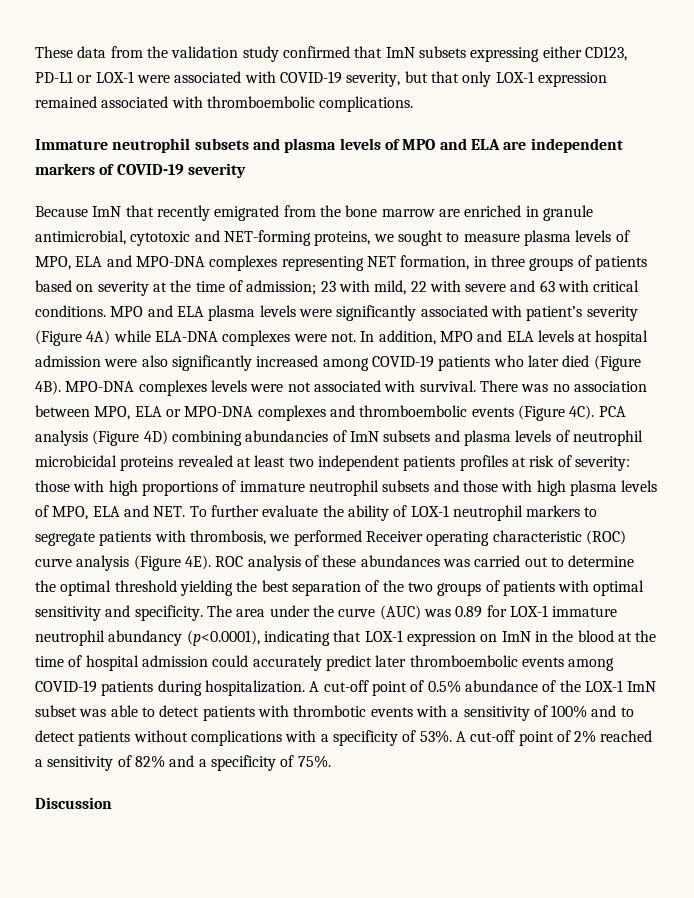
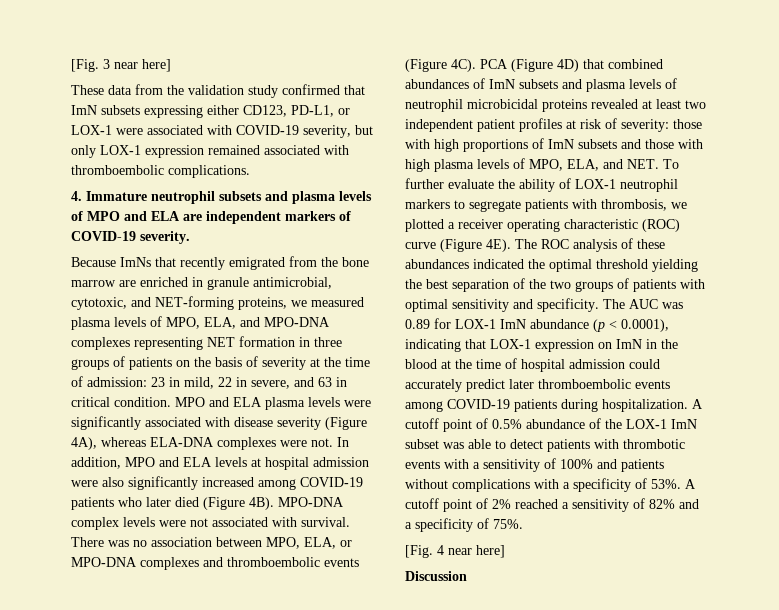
+ [Fig. 3 near here]
- These data from the validation study confirmed that ImN subsets expressing either CD123, PD-L1 or LOX-1 were associated with COVID-19 severity, but that only LOX-1 expression remained associated with thromboembolic complications.
+ These data from the validation study confirmed that ImN subsets expressing either CD123, PD-L1, or LOX-1 were associated with COVID-19 severity, but only LOX-1 expression remained associated with thromboembolic complications.
- Immature neutrophil subsets and plasma levels of MPO and ELA are independent markers of COVID-19 severity
+ 4. Immature neutrophil subsets and plasma levels of MPO and ELA are independent markers of COVID-19 severity.
- Because ImN that recently emigrated from the bone marrow are enriched in granule antimicrobial, cytotoxic and NET-forming proteins, we sought to measure plasma levels of MPO, ELA and MPO-DNA complexes representing NET formation, in three groups of patients based on severity at the time of admission; 23 with mild, 22 with severe and 63 with critical conditions.
+ Because ImNs that recently emigrated from the bone marrow are enriched in granule antimicrobial, cytotoxic, and NET-forming proteins, we measured plasma levels of MPO, ELA, and MPO-DNA complexes representing NET formation in three groups of patients on the basis of severity at the time of admission: 23 in mild, 22 in severe, and 63 in critical condition.
- MPO and ELA plasma levels were significantly associated with patient’s severity (Figure 4A) while ELA-DNA complexes were not.
+ MPO and ELA plasma levels were significantly associated with disease severity (Figure 4A), whereas ELA-DNA complexes were not.
- MPO-DNA complexes levels were not associated with survival.
+ MPO-DNA complex levels were not associated with survival.
- There was no association between MPO, ELA or MPO-DNA complexes and thromboembolic events (Figure 4C).
+ There was no association between MPO, ELA, or MPO-DNA complexes and thromboembolic events (Figure 4C).
- PCA analysis (Figure 4D) combining abundancies of ImN subsets and plasma levels of neutrophil microbicidal proteins revealed at least two independent patients profiles at risk of severity: those with high proportions of immature neutrophil subsets and those with high plasma levels of MPO, ELA and NET. To further evaluate the ability of LOX-1 neutrophil markers to segregate patients with thrombosis, we performed Receiver operating characteristic (ROC) curve analysis (Figure 4E).
+ PCA (Figure 4D) that combined abundances of ImN subsets and plasma levels of neutrophil microbicidal proteins revealed at least two independent patient profiles at risk of severity: those with high proportions of ImN subsets and those with high plasma levels of MPO, ELA, and NET. To further evaluate the ability of LOX-1 neutrophil markers to segregate patients with thrombosis, we plotted a receiver operating characteristic (ROC) curve (Figure 4E).
- ROC analysis of these abundances was carried out to determine the optimal threshold yielding the best separation of the two groups of patients with optimal sensitivity and specificity.
+ The ROC analysis of these abundances indicated the optimal threshold yielding the best separation of the two groups of patients with optimal sensitivity and specificity.
- The area under the curve (AUC) was 0.89 for LOX-1 immature neutrophil abundancy (p<0.0001), indicating that LOX-1 expression on ImN in the blood at the time of hospital admission could accurately predict later thromboembolic events among COVID-19 patients during hospitalization.
+ The AUC was 0.89 for LOX-1 ImN abundance (p < 0.0001), indicating that LOX-1 expression on ImN in the blood at the time of hospital admission could accurately predict later thromboembolic events among COVID-19 patients during hospitalization.
- A cut-off point of 0.5% abundance of the LOX-1 ImN subset was able to detect patients with thrombotic events with a sensitivity of 100% and to detect patients without complications with a specificity of 53%.
+ A cutoff point of 0.5% abundance of the LOX-1 ImN subset was able to detect patients with thrombotic events with a sensitivity of 100% and patients without complications with a specificity of 53%.
- A cut-off point of 2% reached a sensitivity of 82% and a specificity of 75%.
+ A cutoff point of 2% reached a sensitivity of 82% and a specificity of 75%.
+ [Fig. 4 near here]

